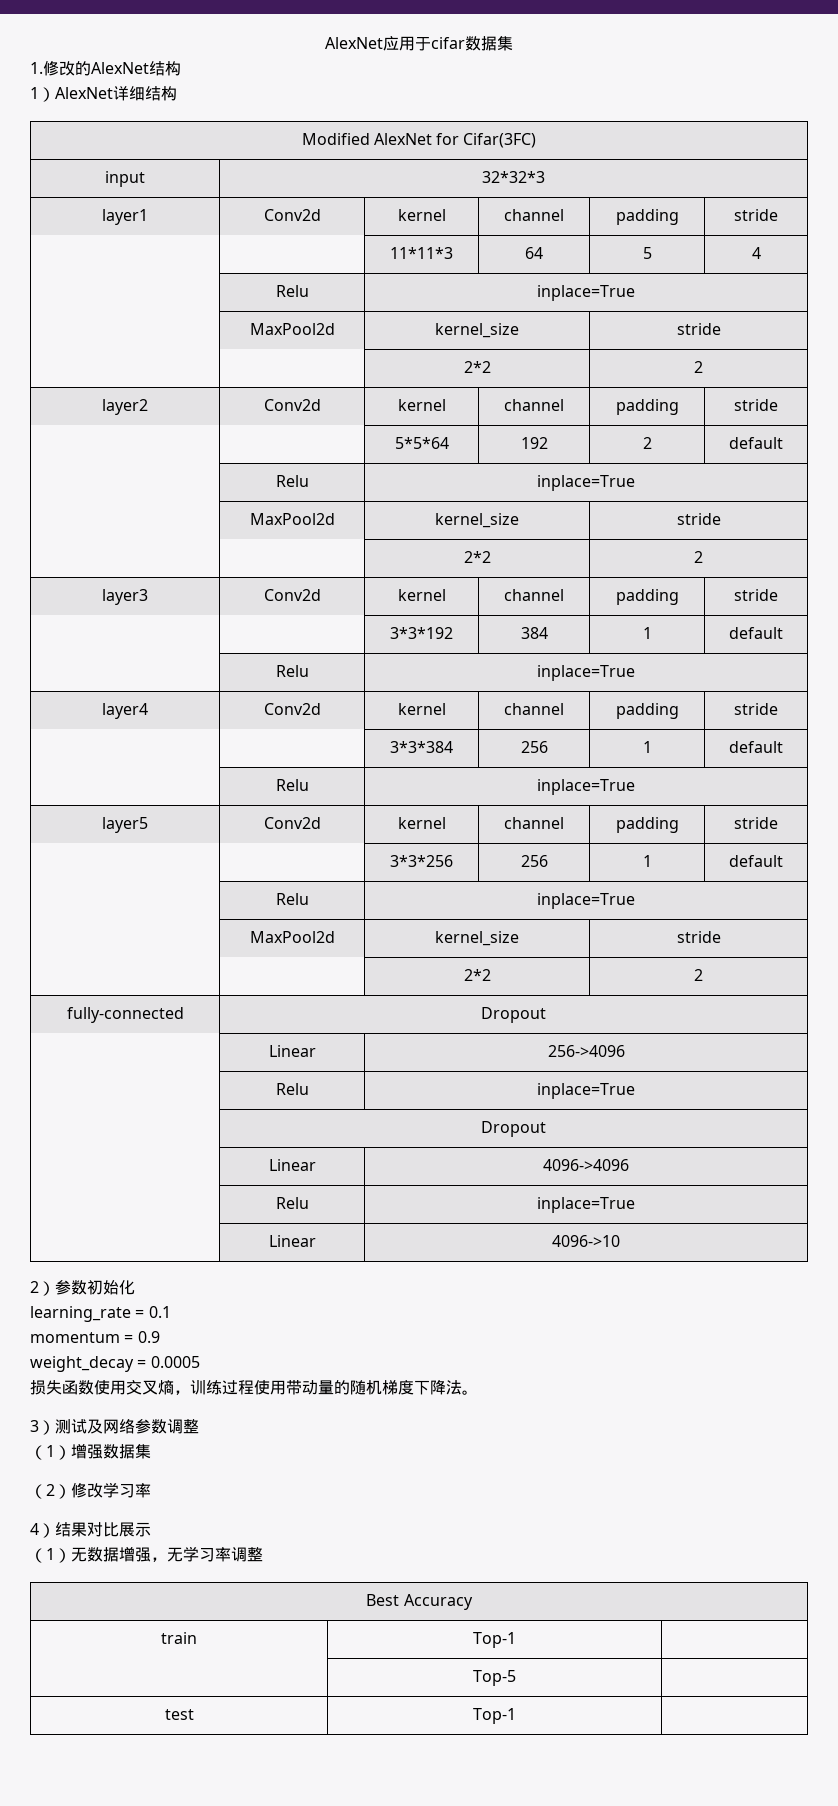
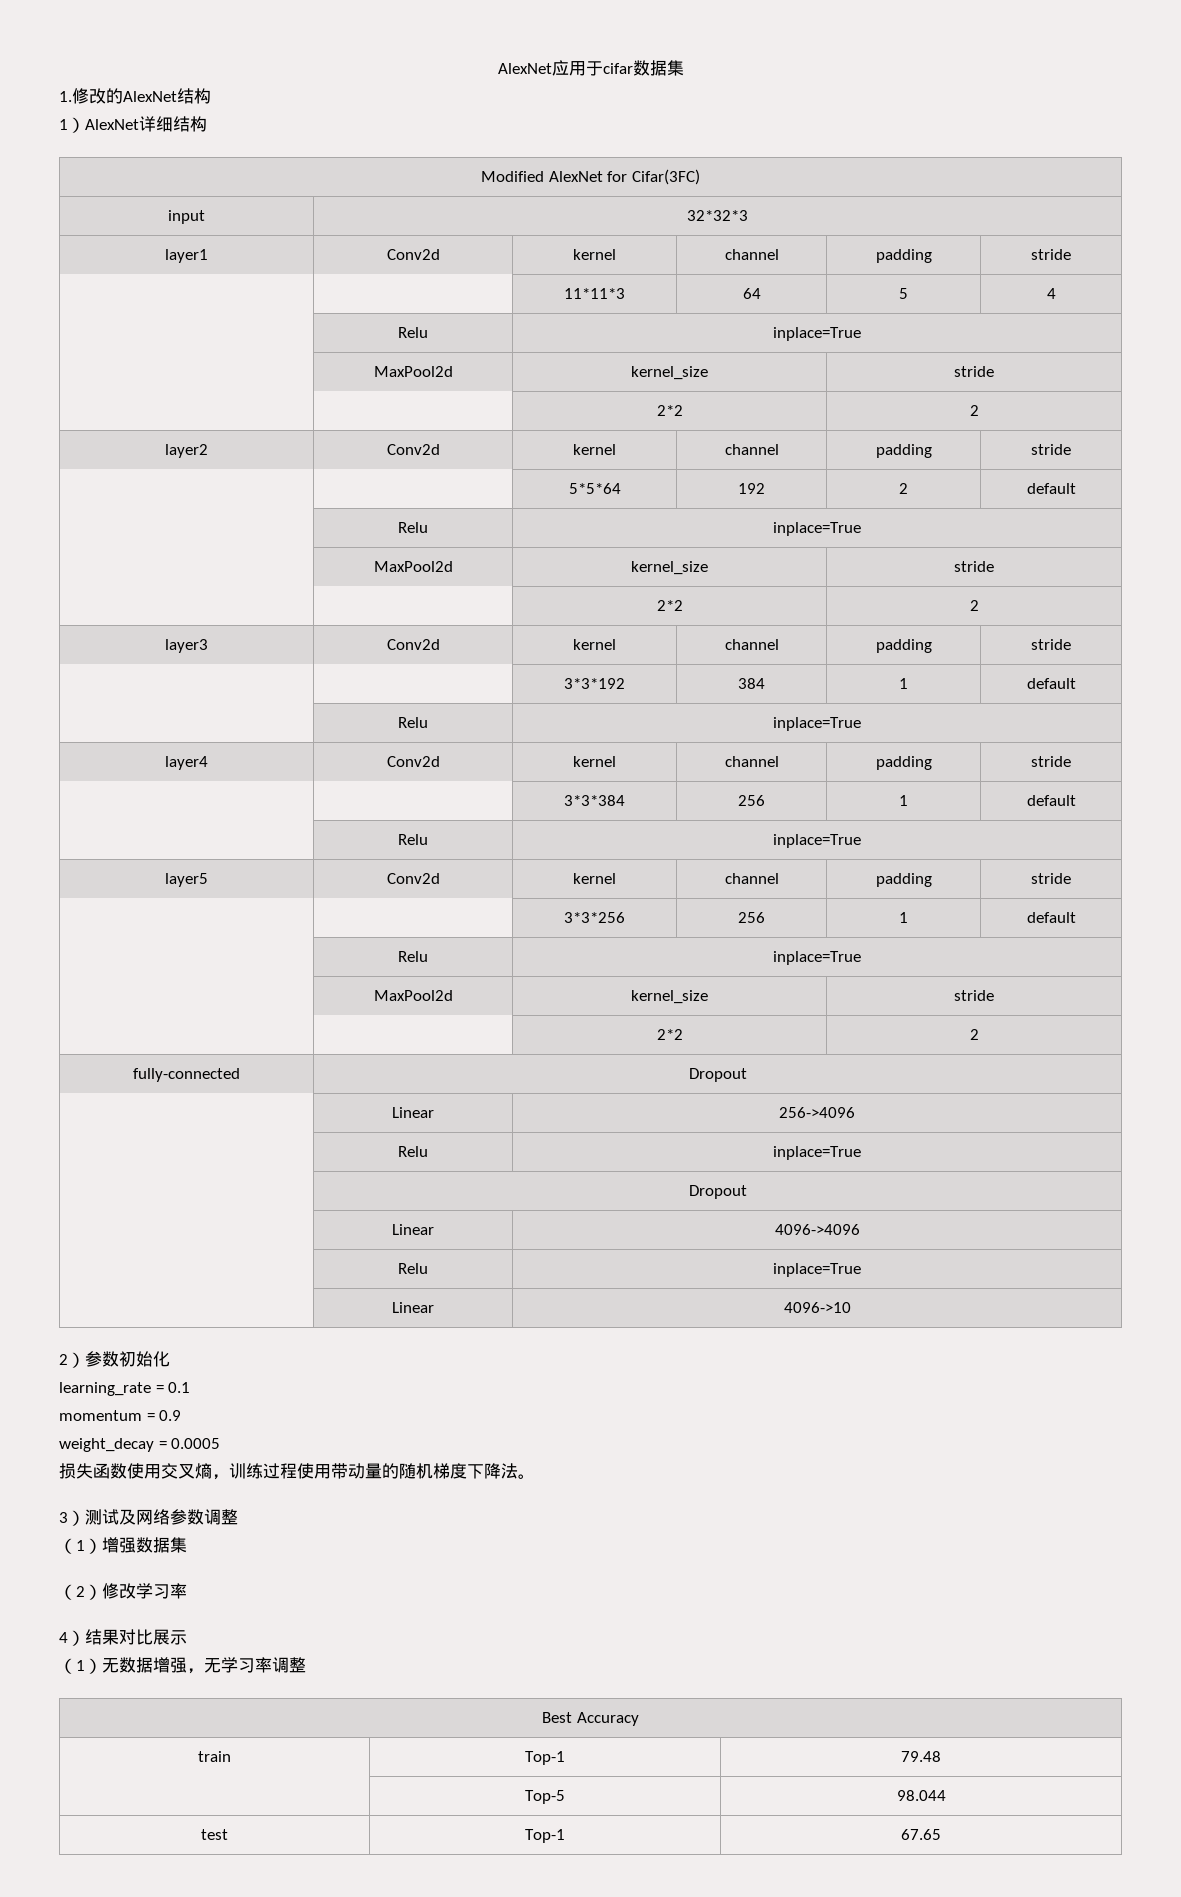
- train | Top-1 |
+ train | Top-1 | 79.48
- | Top-5 |
+ | Top-5 | 98.044
- test | Top-1 |
+ test | Top-1 | 67.65

